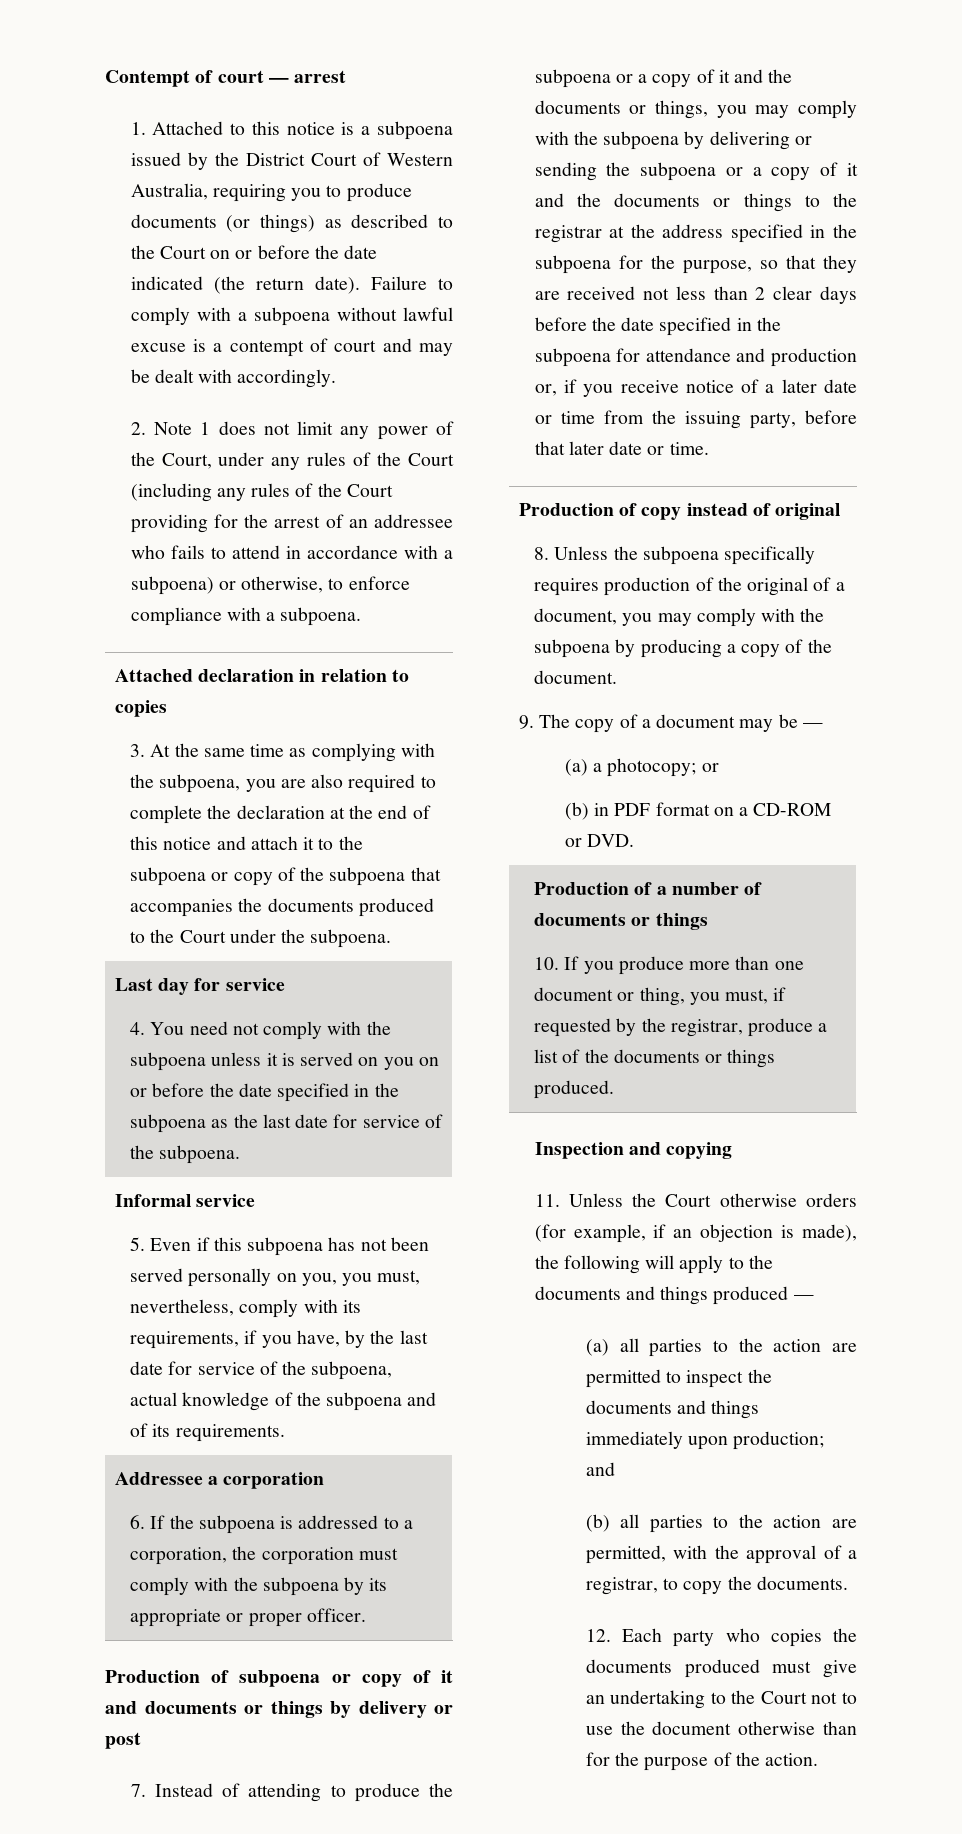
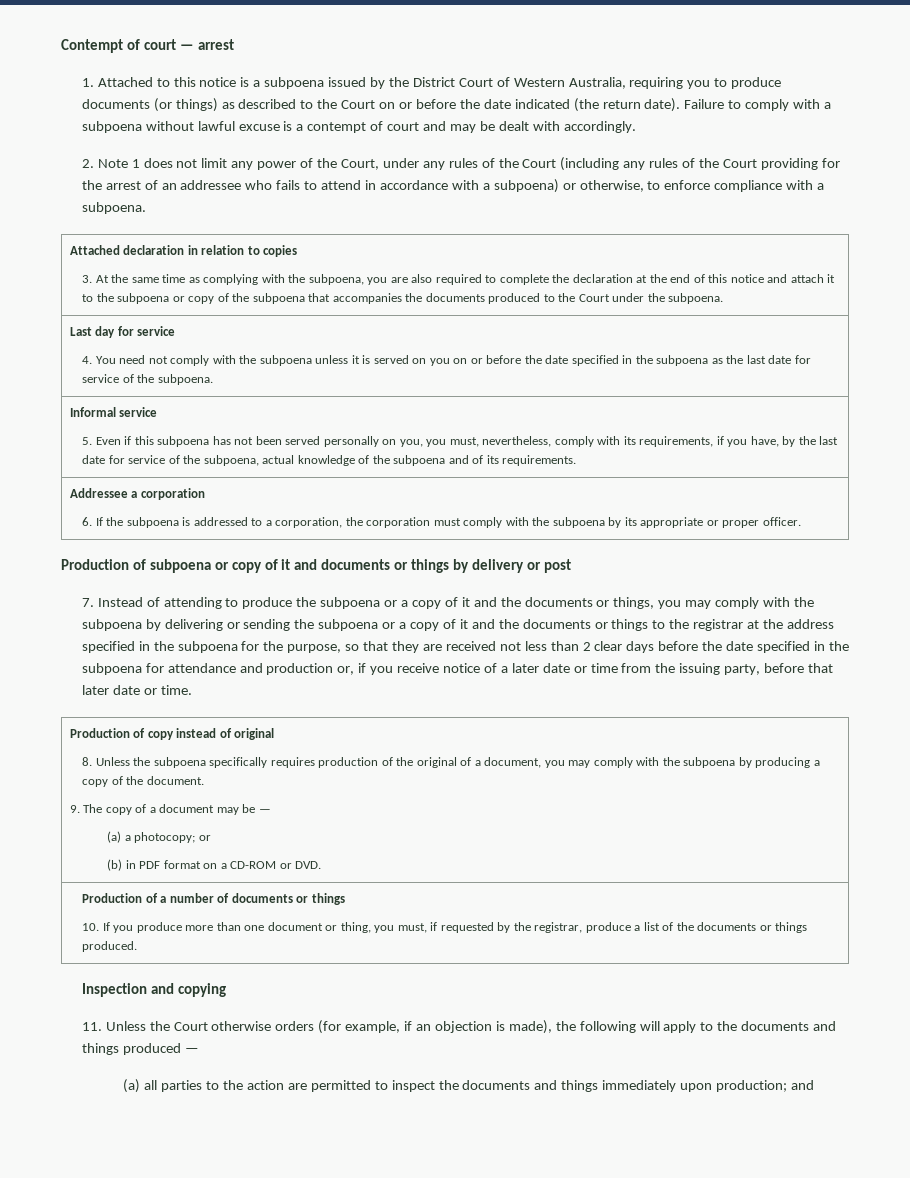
- (b) all parties to the action are permitted, with the approval of a registrar, to copy the documents.
- 12. Each party who copies the documents produced must give an undertaking to the Court not to use the document otherwise than for the purpose of the action.

